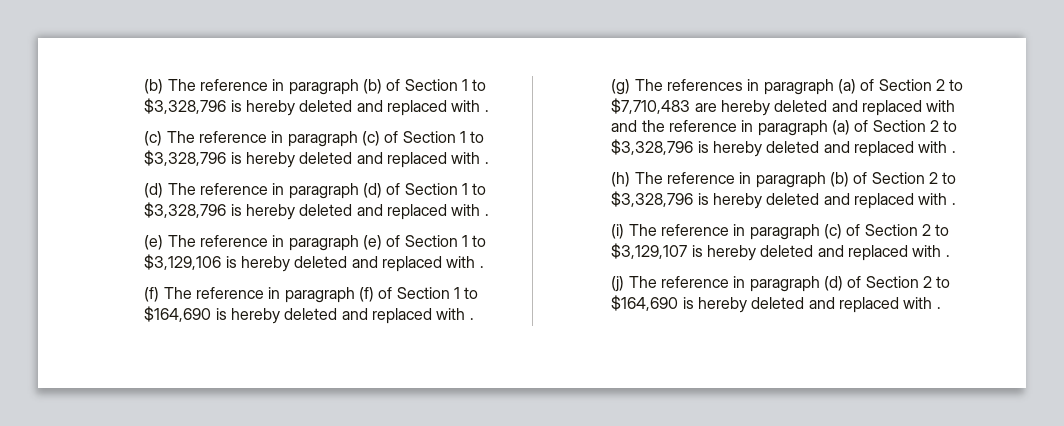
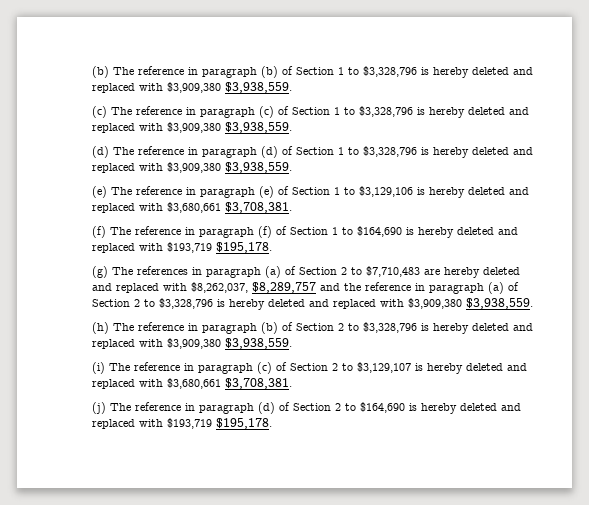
- (b) The reference in paragraph (b) of Section 1 to $3,328,796 is hereby deleted and replaced with .
+ (b) The reference in paragraph (b) of Section 1 to $3,328,796 is hereby deleted and replaced with $3,909,380 $3,938,559.
- (c) The reference in paragraph (c) of Section 1 to $3,328,796 is hereby deleted and replaced with .
+ (c) The reference in paragraph (c) of Section 1 to $3,328,796 is hereby deleted and replaced with $3,909,380 $3,938,559.
- (d) The reference in paragraph (d) of Section 1 to $3,328,796 is hereby deleted and replaced with .
+ (d) The reference in paragraph (d) of Section 1 to $3,328,796 is hereby deleted and replaced with $3,909,380 $3,938,559.
- (e) The reference in paragraph (e) of Section 1 to $3,129,106 is hereby deleted and replaced with .
+ (e) The reference in paragraph (e) of Section 1 to $3,129,106 is hereby deleted and replaced with $3,680,661 $3,708,381.
- (f) The reference in paragraph (f) of Section 1 to $164,690 is hereby deleted and replaced with .
+ (f) The reference in paragraph (f) of Section 1 to $164,690 is hereby deleted and replaced with $193,719 $195,178.
- (g) The references in paragraph (a) of Section 2 to $7,710,483 are hereby deleted and replaced with and the reference in paragraph (a) of Section 2 to $3,328,796 is hereby deleted and replaced with .
+ (g) The references in paragraph (a) of Section 2 to $7,710,483 are hereby deleted and replaced with $8,262,037, $8,289,757 and the reference in paragraph (a) of Section 2 to $3,328,796 is hereby deleted and replaced with $3,909,380 $3,938,559.
- (h) The reference in paragraph (b) of Section 2 to $3,328,796 is hereby deleted and replaced with .
+ (h) The reference in paragraph (b) of Section 2 to $3,328,796 is hereby deleted and replaced with $3,909,380 $3,938,559.
- (i) The reference in paragraph (c) of Section 2 to $3,129,107 is hereby deleted and replaced with .
+ (i) The reference in paragraph (c) of Section 2 to $3,129,107 is hereby deleted and replaced with $3,680,661 $3,708,381.
- (j) The reference in paragraph (d) of Section 2 to $164,690 is hereby deleted and replaced with .
+ (j) The reference in paragraph (d) of Section 2 to $164,690 is hereby deleted and replaced with $193,719 $195,178.

